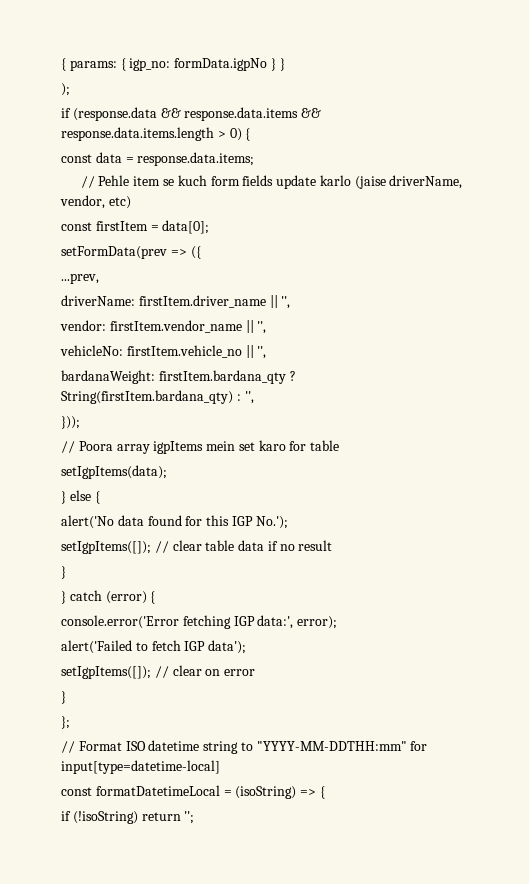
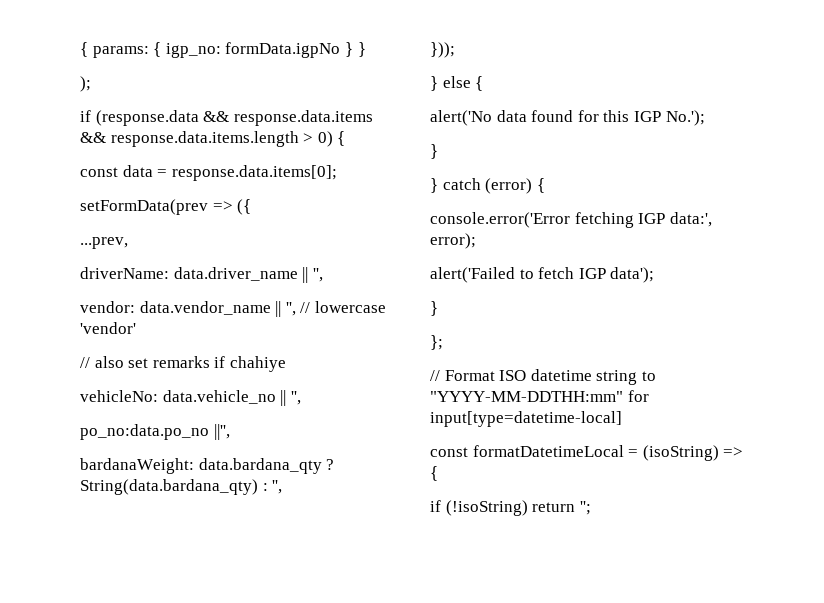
- const data = response.data.items;
- // Pehle item se kuch form fields update karlo (jaise driverName, vendor, etc)
- const firstItem = data[0];
+ const data = response.data.items[0];
- driverName: firstItem.driver_name || '',
+ driverName: data.driver_name || '',
- vendor: firstItem.vendor_name || '',
- vehicleNo: firstItem.vehicle_no || '',
- bardanaWeight: firstItem.bardana_qty ? String(firstItem.bardana_qty) : '',
+ vendor: data.vendor_name || '', // lowercase 'vendor'
+ // also set remarks if chahiye
+ vehicleNo: data.vehicle_no || '',
+ po_no:data.po_no ||'',
+ bardanaWeight: data.bardana_qty ? String(data.bardana_qty) : '',
  }));
- // Poora array igpItems mein set karo for table
- setIgpItems(data);
- setIgpItems([]); // clear table data if no result
- setIgpItems([]); // clear on error

